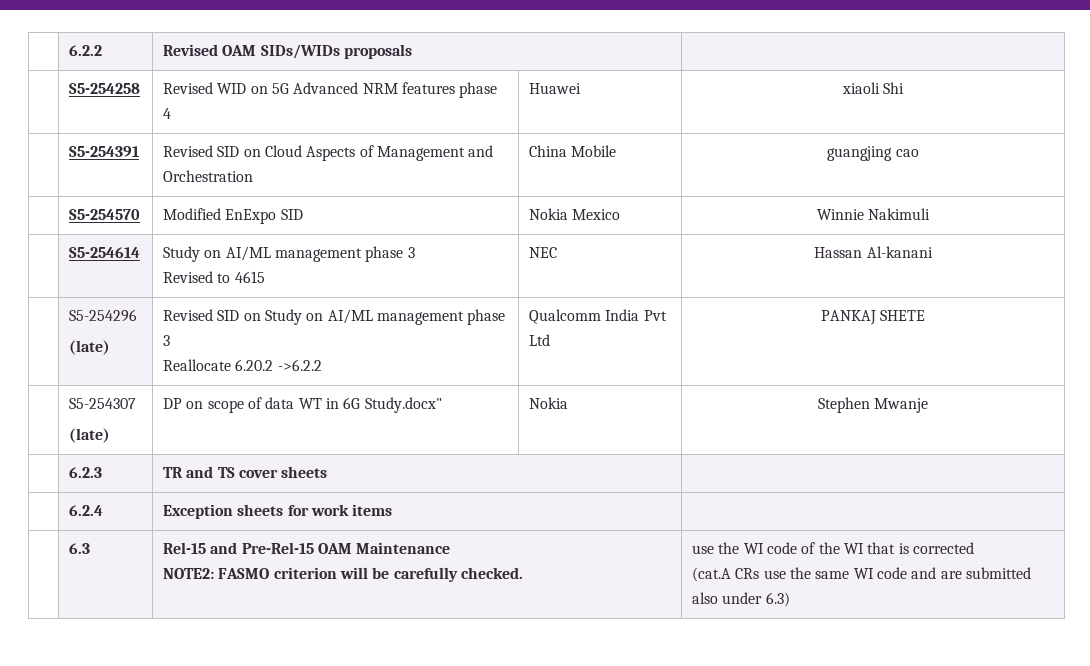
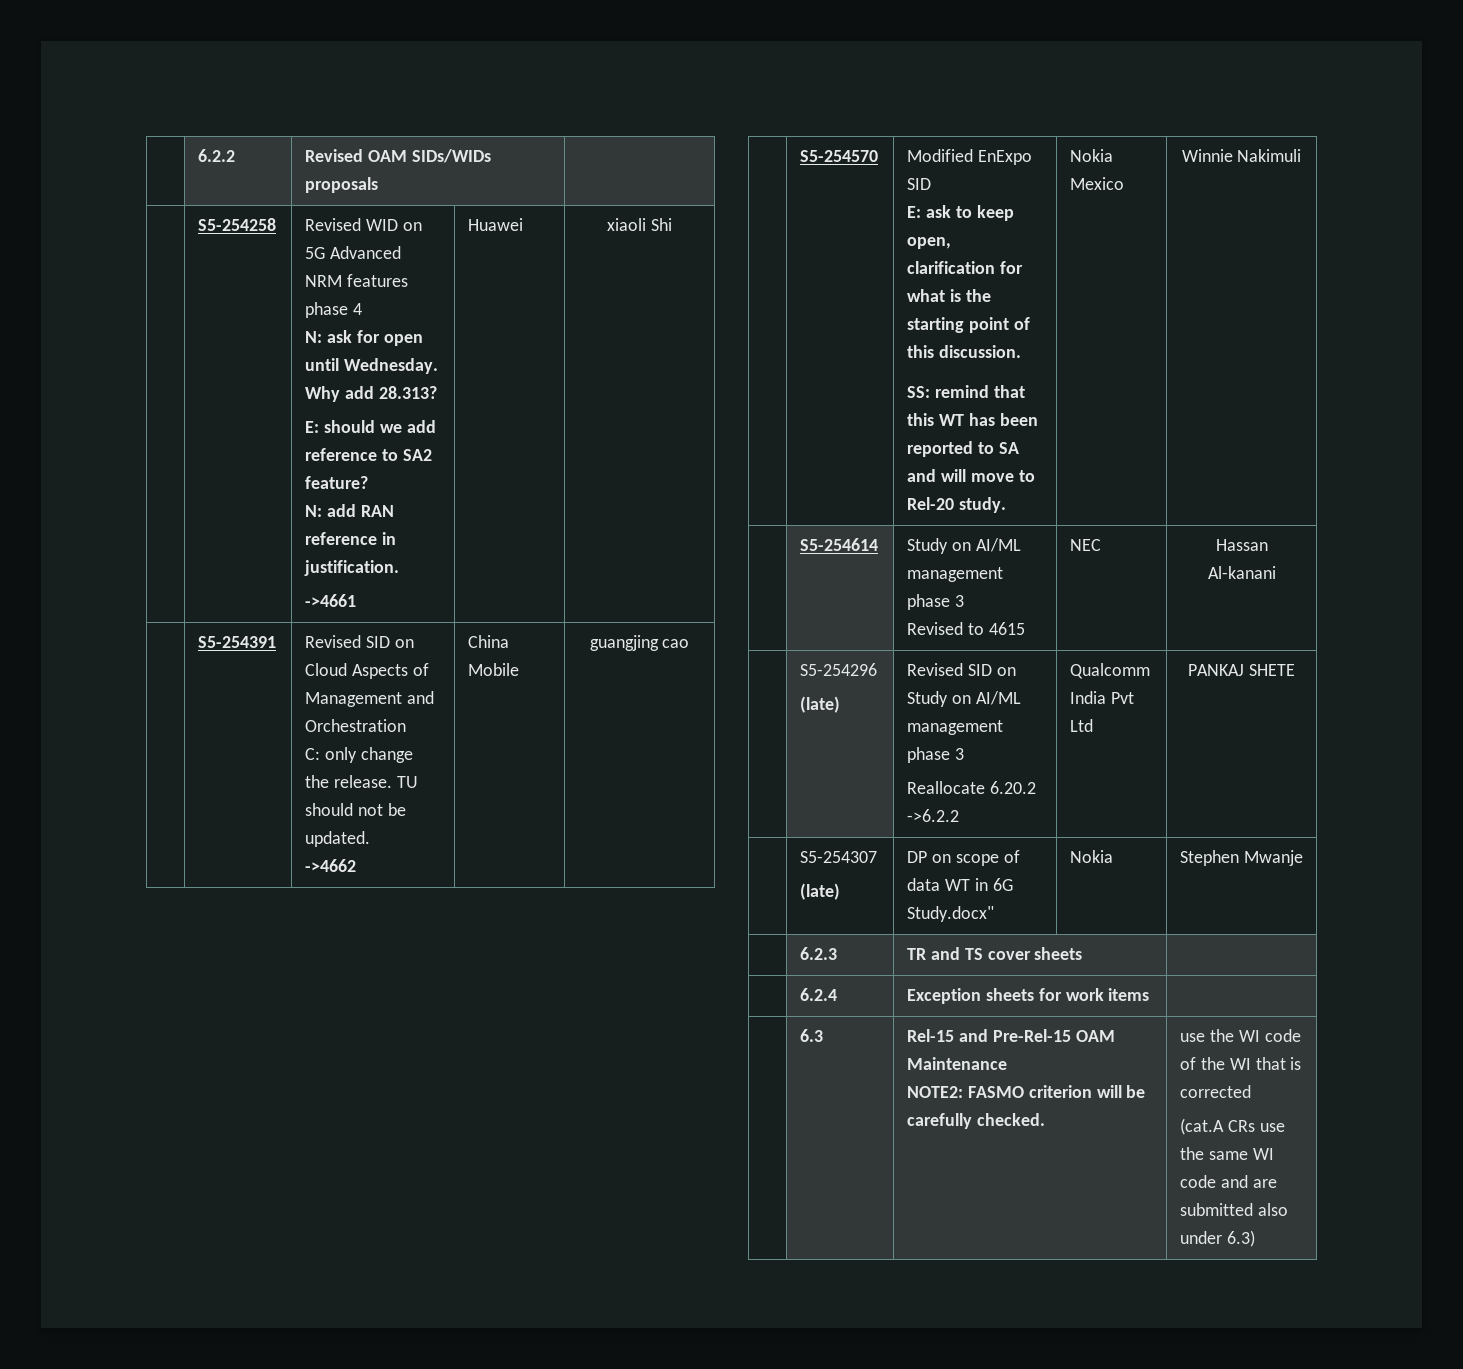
- | S5-254258 | Revised WID on 5G Advanced NRM features phase 4 | Huawei | xiaoli Shi
+ | S5-254258 | Revised WID on 5G Advanced NRM features phase 4
+ N: ask for open until Wednesday. Why add 28.313?
+ E: should we add reference to SA2 feature?
+ N: add RAN reference in justification.
+ ->4661 | Huawei | xiaoli Shi
- | S5-254391 | Revised SID on Cloud Aspects of Management and Orchestration | China Mobile | guangjing cao
+ | S5-254391 | Revised SID on Cloud Aspects of Management and Orchestration
+ C: only change the release. TU should not be updated.
+ ->4662 | China Mobile | guangjing cao
- | S5-254570 | Modified EnExpo SID | Nokia Mexico | Winnie Nakimuli
+ | S5-254570 | Modified EnExpo SID
+ E: ask to keep open, clarification for what is the starting point of this discussion.
+ SS: remind that this WT has been reported to SA and will move to Rel-20 study. | Nokia Mexico | Winnie Nakimuli

